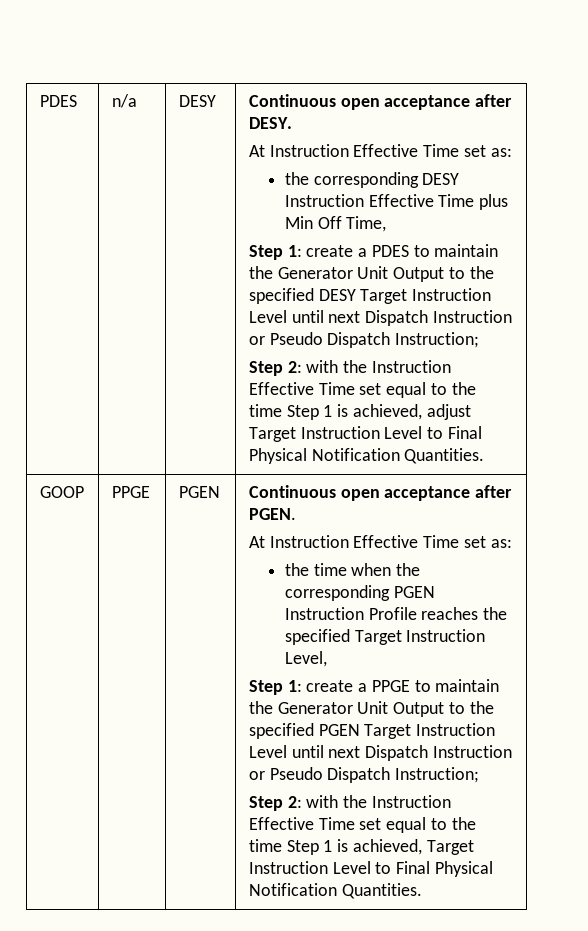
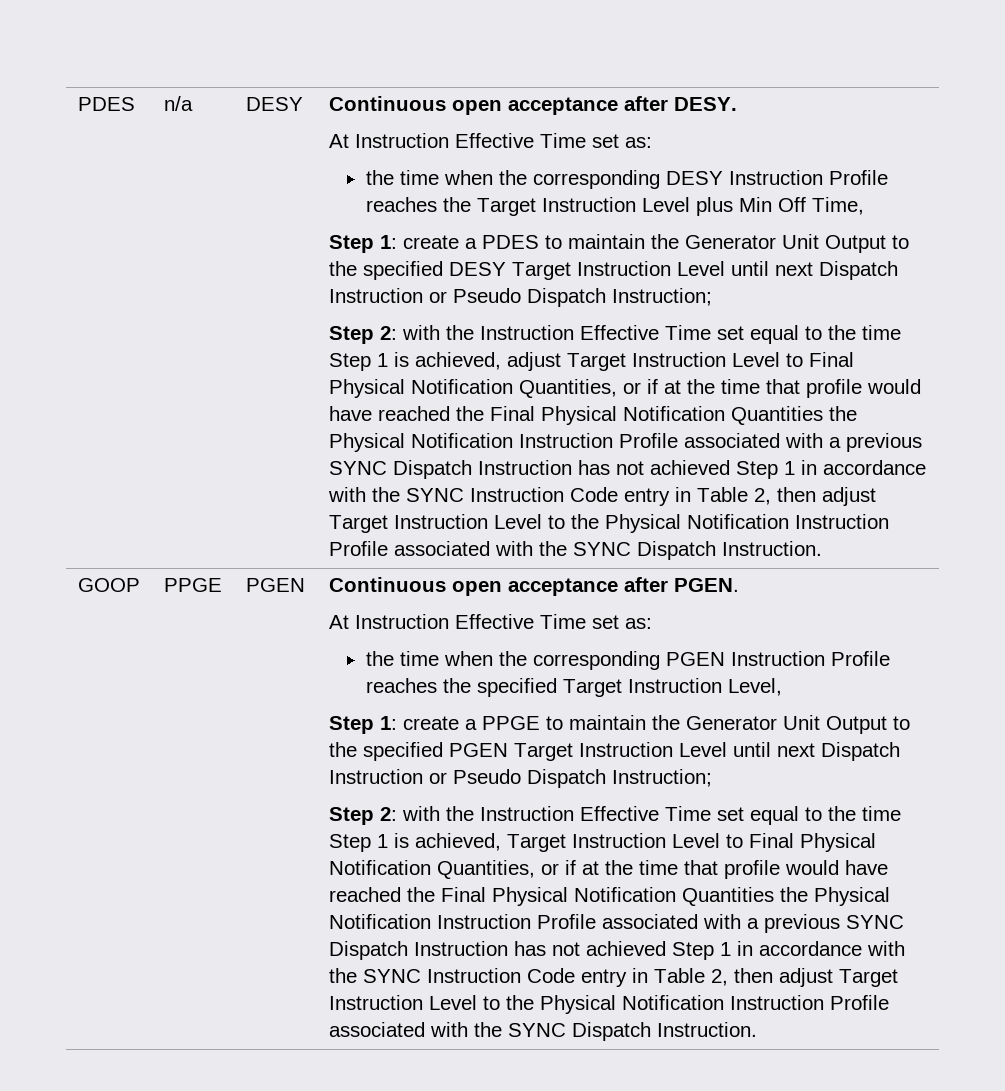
- the corresponding DESY Instruction Effective Time plus Min Off Time,
+ the time when the corresponding DESY Instruction Profile reaches the Target Instruction Level plus Min Off Time,
- Step 2: with the Instruction Effective Time set equal to the time Step 1 is achieved, adjust Target Instruction Level to Final Physical Notification Quantities.
+ Step 2: with the Instruction Effective Time set equal to the time Step 1 is achieved, adjust Target Instruction Level to Final Physical Notification Quantities, or if at the time that profile would have reached the Final Physical Notification Quantities the Physical Notification Instruction Profile associated with a previous SYNC Dispatch Instruction has not achieved Step 1 in accordance with the SYNC Instruction Code entry in Table 2, then adjust Target Instruction Level to the Physical Notification Instruction Profile associated with the SYNC Dispatch Instruction.
- Step 2: with the Instruction Effective Time set equal to the time Step 1 is achieved, Target Instruction Level to Final Physical Notification Quantities.
+ Step 2: with the Instruction Effective Time set equal to the time Step 1 is achieved, Target Instruction Level to Final Physical Notification Quantities, or if at the time that profile would have reached the Final Physical Notification Quantities the Physical Notification Instruction Profile associated with a previous SYNC Dispatch Instruction has not achieved Step 1 in accordance with the SYNC Instruction Code entry in Table 2, then adjust Target Instruction Level to the Physical Notification Instruction Profile associated with the SYNC Dispatch Instruction.

